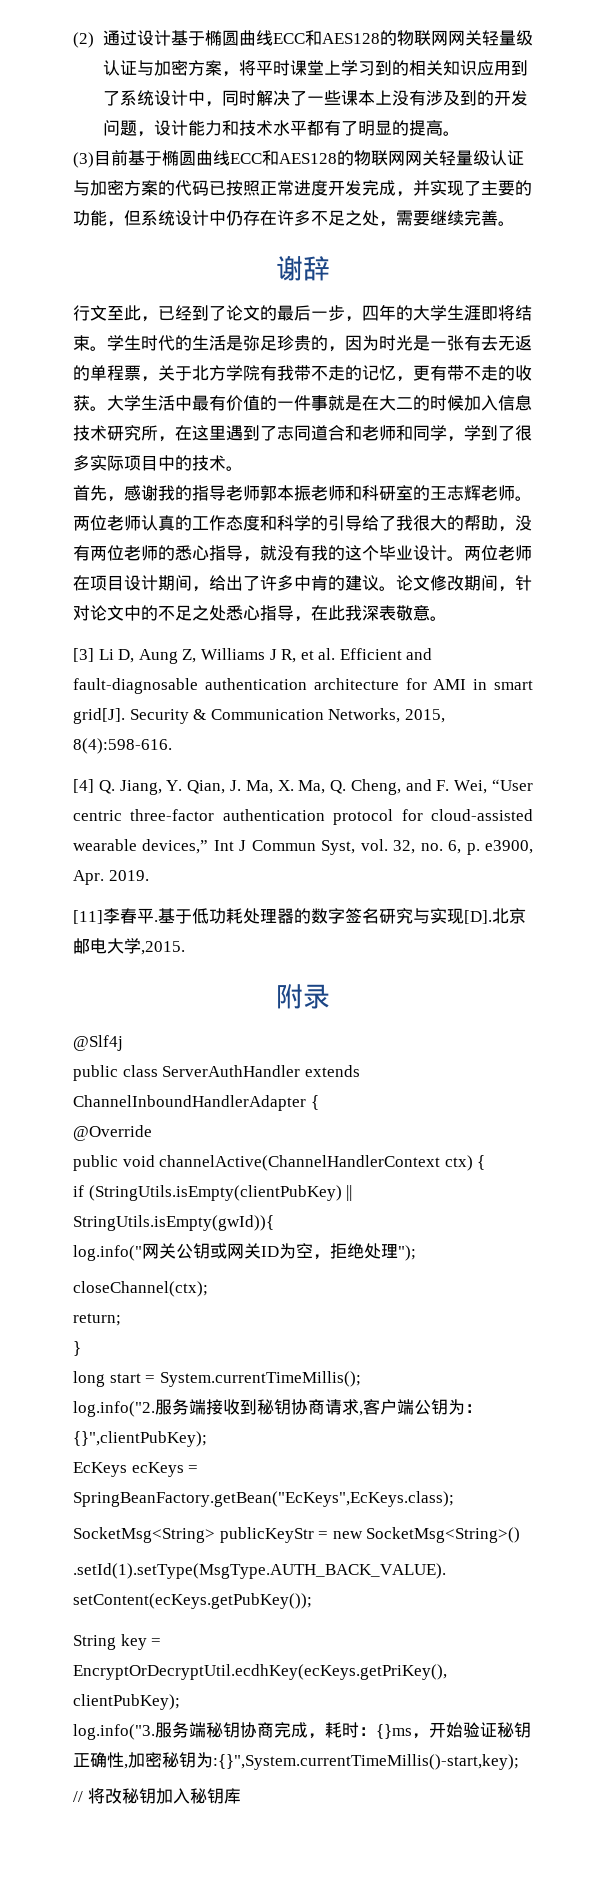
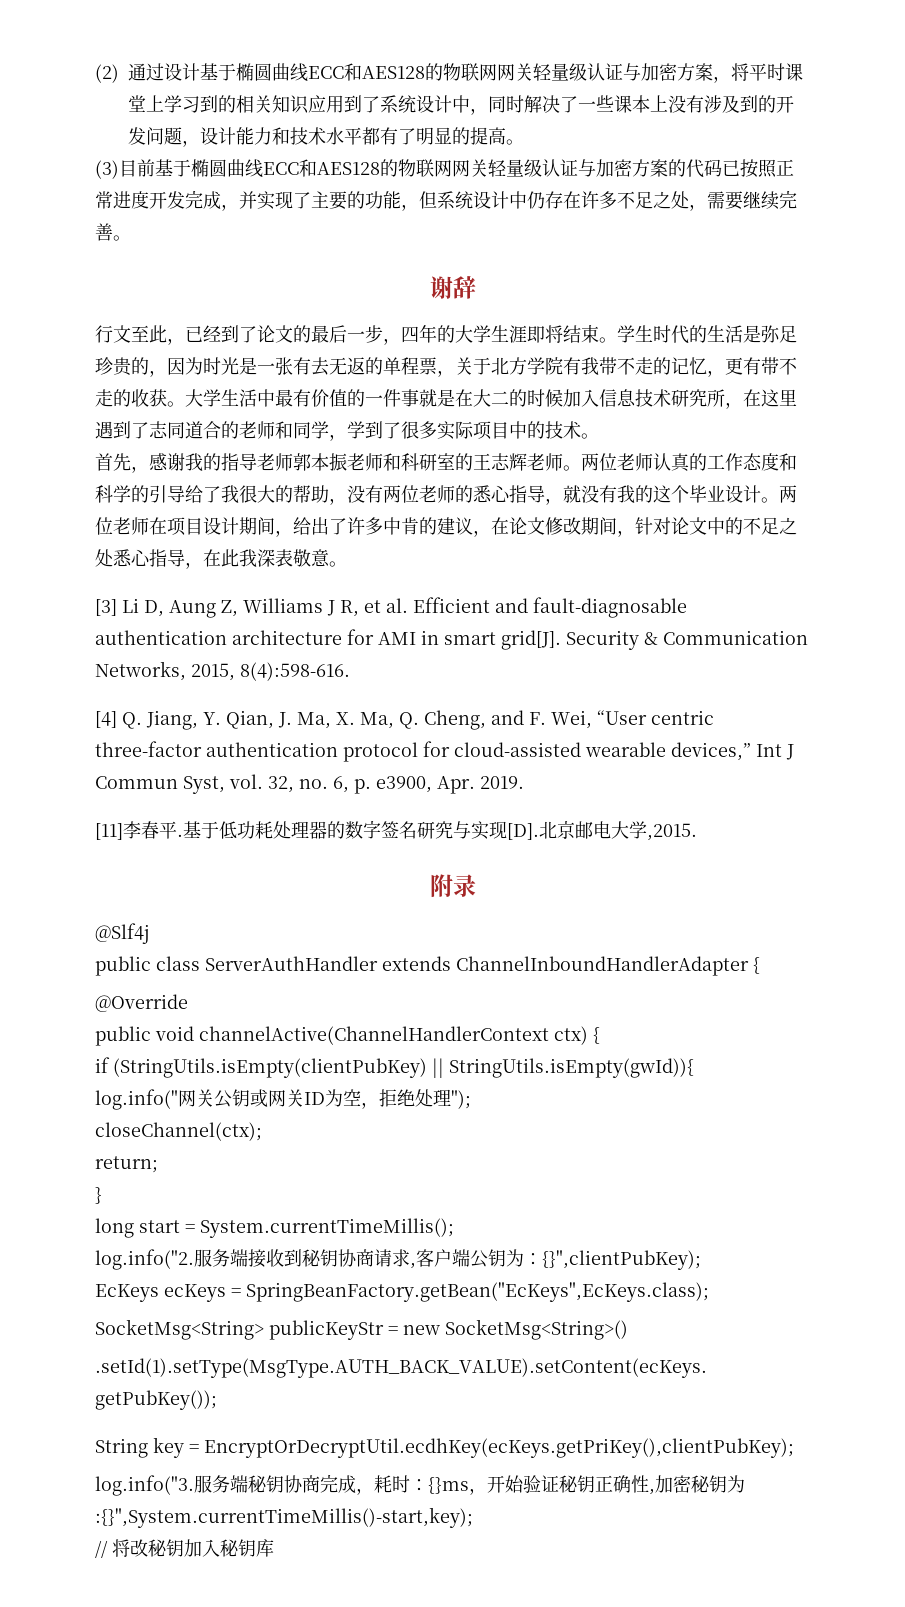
- 大学生活中最有价值的一件事就是在大二的时候加入信息技术研究所，在这里遇到了志同道合和老师和同学，学到了很多实际项目中的技术。
+ 大学生活中最有价值的一件事就是在大二的时候加入信息技术研究所，在这里遇到了志同道合的老师和同学，学到了很多实际项目中的技术。
- 两位老师在项目设计期间，给出了许多中肯的建议。论文修改期间，针对论文中的不足之处悉心指导，在此我深表敬意。
+ 两位老师在项目设计期间，给出了许多中肯的建议，在论文修改期间，针对论文中的不足之处悉心指导，在此我深表敬意。

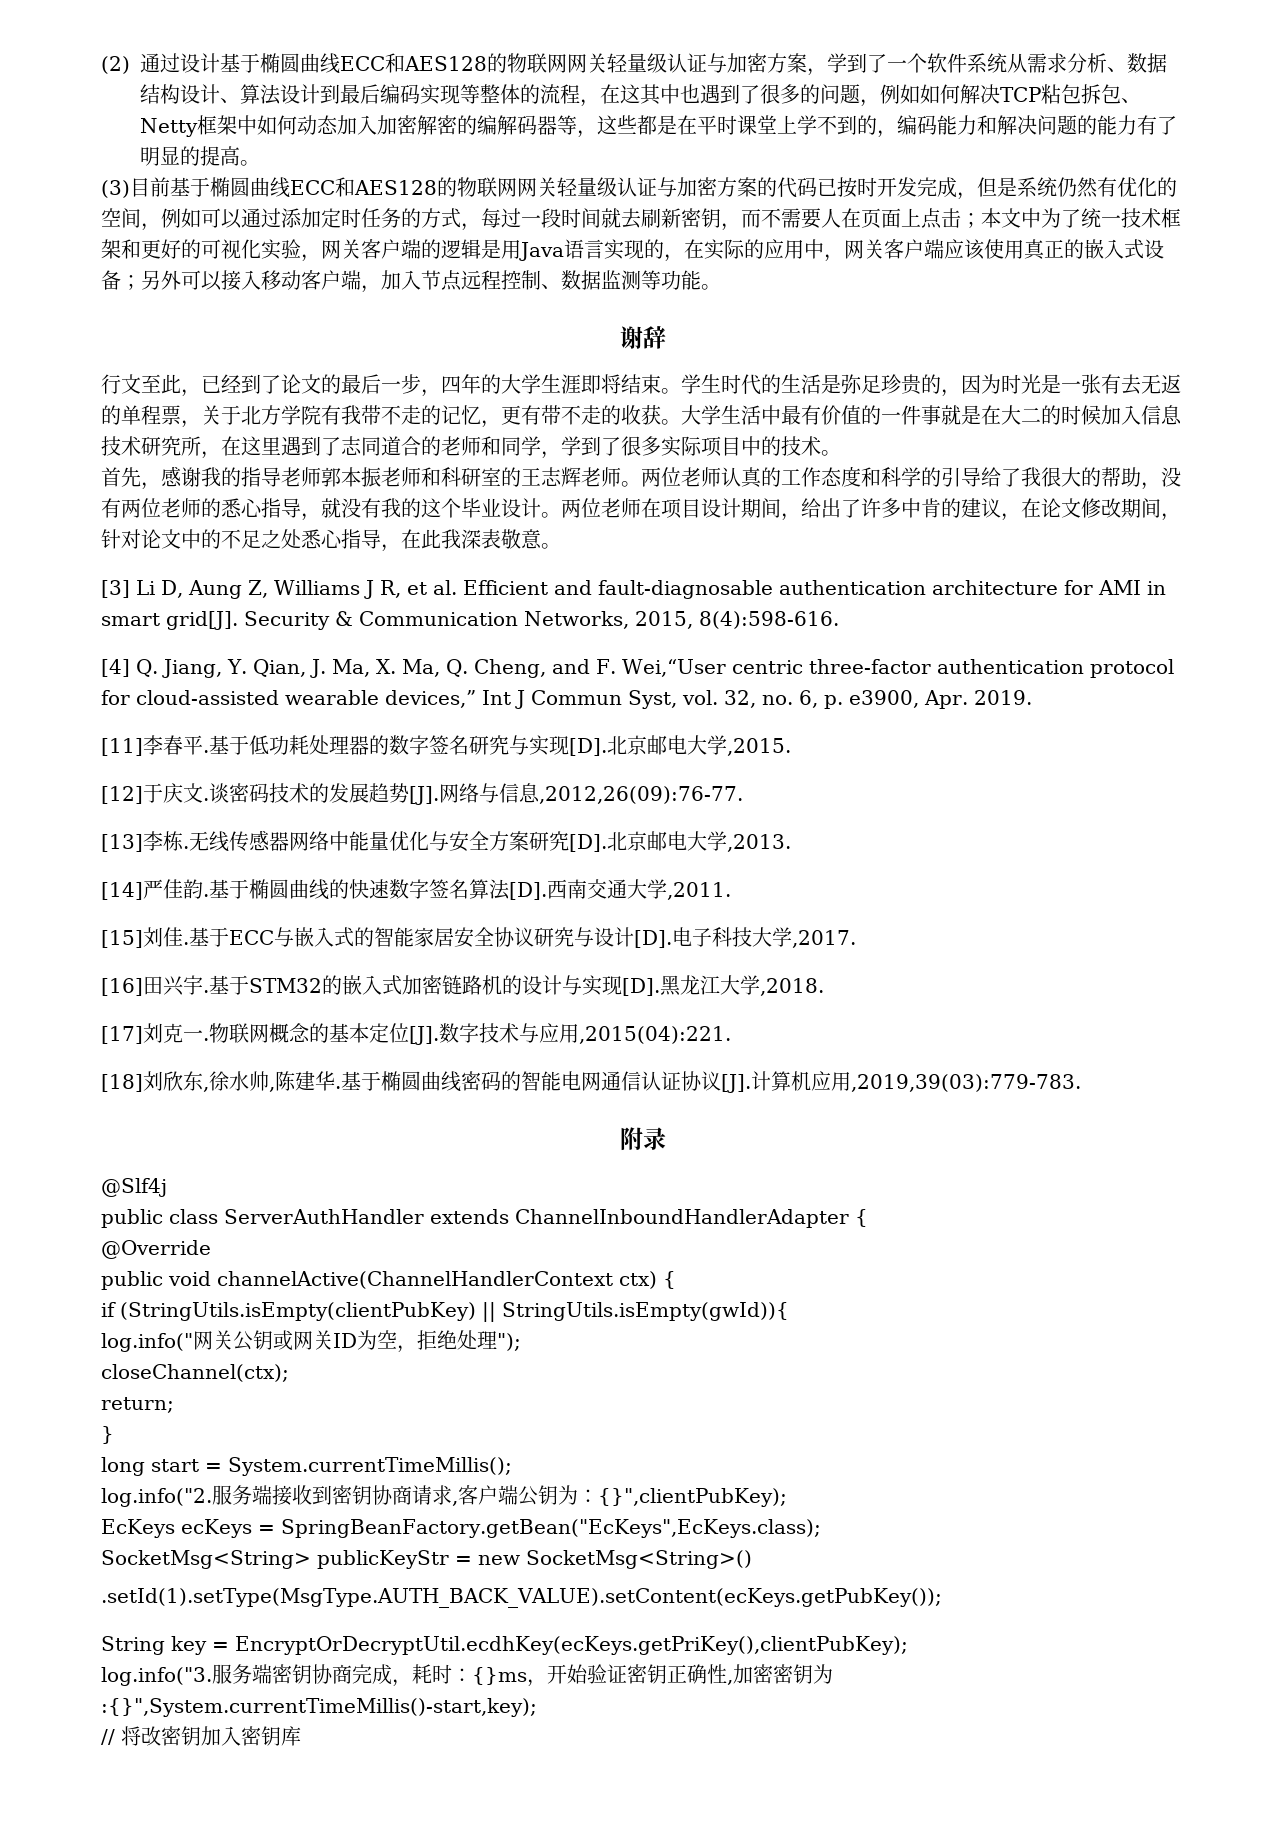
- (2)通过设计基于椭圆曲线ECC和AES128的物联网网关轻量级认证与加密方案，将平时课堂上学习到的相关知识应用到了系统设计中，同时解决了一些课本上没有涉及到的开发问题，设计能力和技术水平都有了明显的提高。
+ (2)通过设计基于椭圆曲线ECC和AES128的物联网网关轻量级认证与加密方案，学到了一个软件系统从需求分析、数据结构设计、算法设计到最后编码实现等整体的流程，在这其中也遇到了很多的问题，例如如何解决TCP粘包拆包、Netty框架中如何动态加入加密解密的编解码器等，这些都是在平时课堂上学不到的，编码能力和解决问题的能力有了明显的提高。
- (3)目前基于椭圆曲线ECC和AES128的物联网网关轻量级认证与加密方案的代码已按照正常进度开发完成，并实现了主要的功能，但系统设计中仍存在许多不足之处，需要继续完善。
+ (3)目前基于椭圆曲线ECC和AES128的物联网网关轻量级认证与加密方案的代码已按时开发完成，但是系统仍然有优化的空间，例如可以通过添加定时任务的方式，每过一段时间就去刷新密钥，而不需要人在页面上点击；本文中为了统一技术框架和更好的可视化实验，网关客户端的逻辑是用Java语言实现的，在实际的应用中，网关客户端应该使用真正的嵌入式设备；另外可以接入移动客户端，加入节点远程控制、数据监测等功能。
- [4] Q. Jiang, Y. Qian, J. Ma, X. Ma, Q. Cheng, and F. Wei, “User centric three-factor authentication protocol for cloud-assisted wearable devices,” Int J Commun Syst, vol. 32, no. 6, p. e3900, Apr. 2019.
+ [4] Q. Jiang, Y. Qian, J. Ma, X. Ma, Q. Cheng, and F. Wei,“User centric three-factor authentication protocol for cloud-assisted wearable devices,” Int J Commun Syst, vol. 32, no. 6, p. e3900, Apr. 2019.
+ [12]于庆文.谈密码技术的发展趋势[J].网络与信息,2012,26(09):76-77.
+ [13]李栋.无线传感器网络中能量优化与安全方案研究[D].北京邮电大学,2013.
+ [14]严佳韵.基于椭圆曲线的快速数字签名算法[D].西南交通大学,2011.
+ [15]刘佳.基于ECC与嵌入式的智能家居安全协议研究与设计[D].电子科技大学,2017.
+ [16]田兴宇.基于STM32的嵌入式加密链路机的设计与实现[D].黑龙江大学,2018.
+ [17]刘克一.物联网概念的基本定位[J].数字技术与应用,2015(04):221.
+ [18]刘欣东,徐水帅,陈建华.基于椭圆曲线密码的智能电网通信认证协议[J].计算机应用,2019,39(03):779-783.
- log.info("2.服务端接收到秘钥协商请求,客户端公钥为：{}",clientPubKey);
+ log.info("2.服务端接收到密钥协商请求,客户端公钥为：{}",clientPubKey);
- log.info("3.服务端秘钥协商完成，耗时：{}ms，开始验证秘钥正确性,加密秘钥为:{}",System.currentTimeMillis()-start,key);
+ log.info("3.服务端密钥协商完成，耗时：{}ms，开始验证密钥正确性,加密密钥为:{}",System.currentTimeMillis()-start,key);
- // 将改秘钥加入秘钥库
+ // 将改密钥加入密钥库

